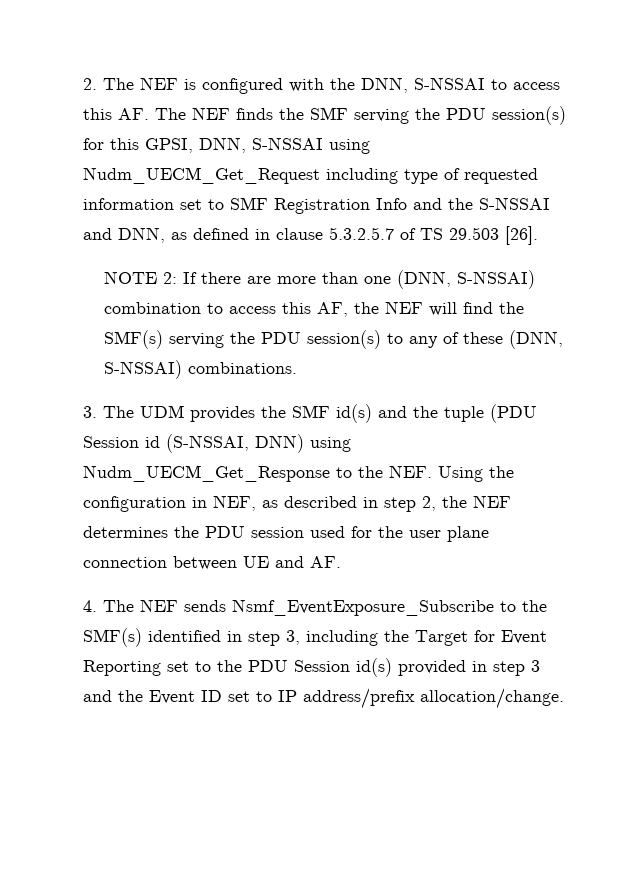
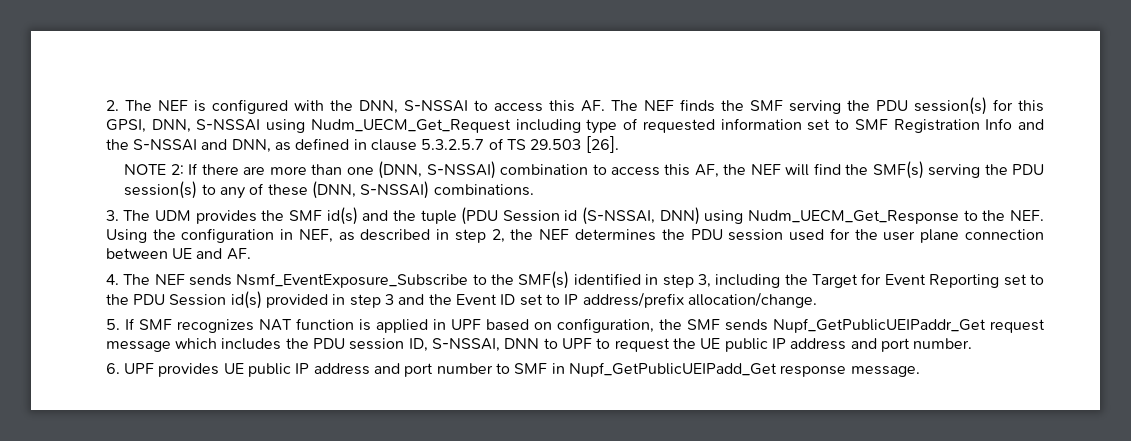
+ 5. If SMF recognizes NAT function is applied in UPF based on configuration, the SMF sends Nupf_GetPublicUEIPaddr_Get request message which includes the PDU session ID, S-NSSAI, DNN to UPF to request the UE public IP address and port number.
+ 6. UPF provides UE public IP address and port number to SMF in Nupf_GetPublicUEIPadd_Get response message.

